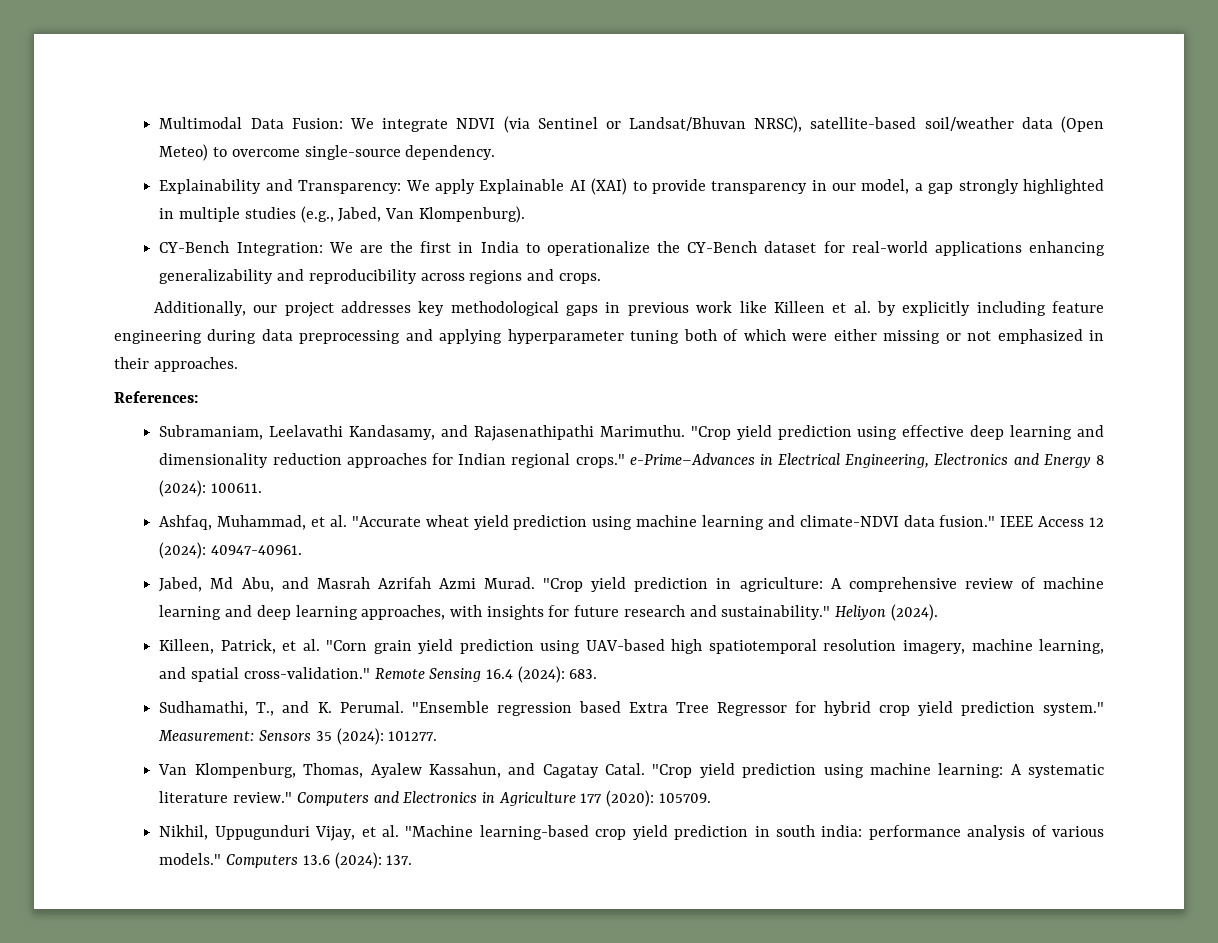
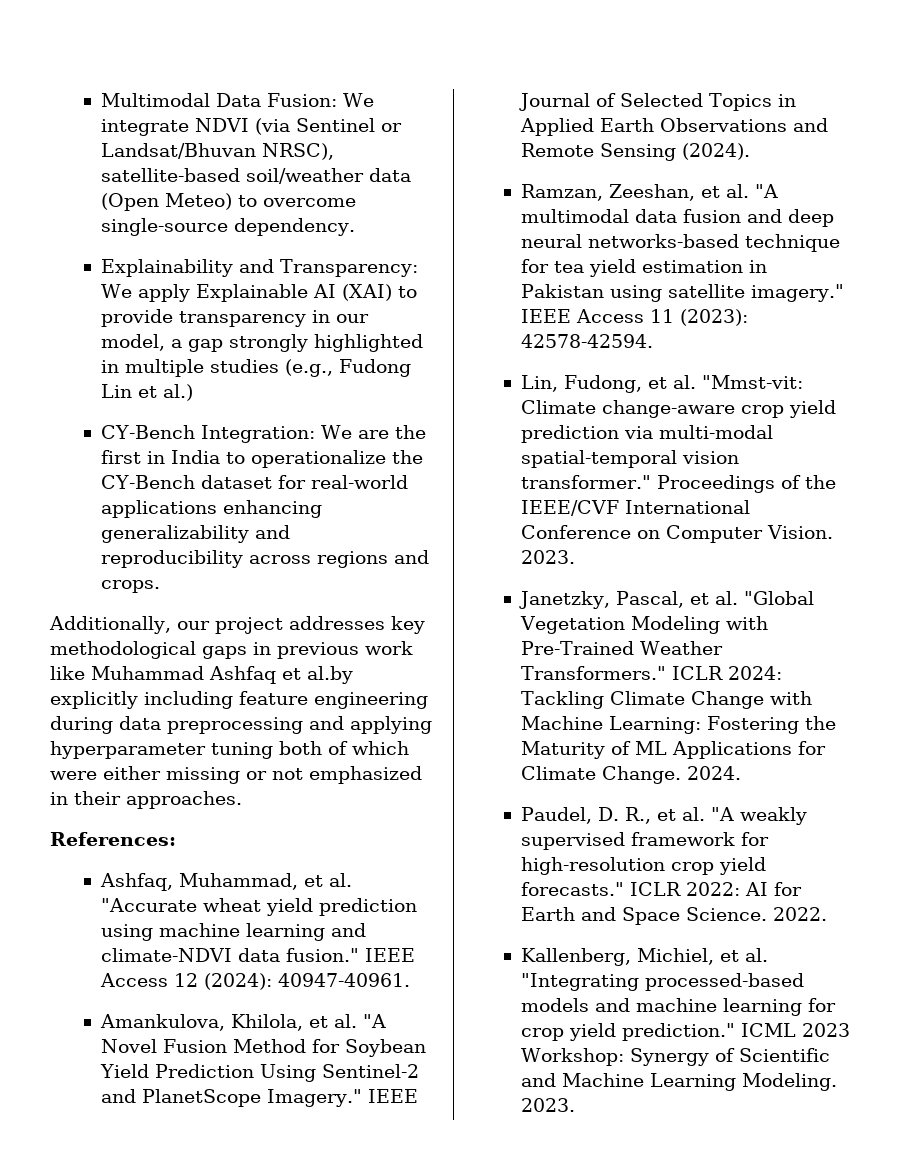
- Explainability and Transparency: We apply Explainable AI (XAI) to provide transparency in our model, a gap strongly highlighted in multiple studies (e.g., Jabed, Van Klompenburg).
+ Explainability and Transparency: We apply Explainable AI (XAI) to provide transparency in our model, a gap strongly highlighted in multiple studies (e.g., Fudong Lin et al.)
- Additionally, our project addresses key methodological gaps in previous work like Killeen et al. by explicitly including feature engineering during data preprocessing and applying hyperparameter tuning both of which were either missing or not emphasized in their approaches.
+ Additionally, our project addresses key methodological gaps in previous work like Muhammad Ashfaq et al.by explicitly including feature engineering during data preprocessing and applying hyperparameter tuning both of which were either missing or not emphasized in their approaches.
- Subramaniam, Leelavathi Kandasamy, and Rajasenathipathi Marimuthu. "Crop yield prediction using effective deep learning and dimensionality reduction approaches for Indian regional crops." e-Prime–Advances in Electrical Engineering, Electronics and Energy 8 (2024): 100611.
- Jabed, Md Abu, and Masrah Azrifah Azmi Murad. "Crop yield prediction in agriculture: A comprehensive review of machine learning and deep learning approaches, with insights for future research and sustainability." Heliyon (2024).
- Killeen, Patrick, et al. "Corn grain yield prediction using UAV-based high spatiotemporal resolution imagery, machine learning, and spatial cross-validation." Remote Sensing 16.4 (2024): 683.
- Sudhamathi, T., and K. Perumal. "Ensemble regression based Extra Tree Regressor for hybrid crop yield prediction system." Measurement: Sensors 35 (2024): 101277.
- Van Klompenburg, Thomas, Ayalew Kassahun, and Cagatay Catal. "Crop yield prediction using machine learning: A systematic literature review." Computers and Electronics in Agriculture 177 (2020): 105709.
- Nikhil, Uppugunduri Vijay, et al. "Machine learning-based crop yield prediction in south india: performance analysis of various models." Computers 13.6 (2024): 137.
+ Amankulova, Khilola, et al. "A Novel Fusion Method for Soybean Yield Prediction Using Sentinel-2 and PlanetScope Imagery." IEEE Journal of Selected Topics in Applied Earth Observations and Remote Sensing (2024).
+ Ramzan, Zeeshan, et al. "A multimodal data fusion and deep neural networks-based technique for tea yield estimation in Pakistan using satellite imagery." IEEE Access 11 (2023): 42578-42594.
+ Lin, Fudong, et al. "Mmst-vit: Climate change-aware crop yield prediction via multi-modal spatial-temporal vision transformer." Proceedings of the IEEE/CVF International Conference on Computer Vision. 2023.
+ Janetzky, Pascal, et al. "Global Vegetation Modeling with Pre-Trained Weather Transformers." ICLR 2024: Tackling Climate Change with Machine Learning: Fostering the Maturity of ML Applications for Climate Change. 2024.
+ Paudel, D. R., et al. "A weakly supervised framework for high-resolution crop yield forecasts." ICLR 2022: AI for Earth and Space Science. 2022.
+ Kallenberg, Michiel, et al. "Integrating processed-based models and machine learning for crop yield prediction." ICML 2023 Workshop: Synergy of Scientific and Machine Learning Modeling. 2023.

